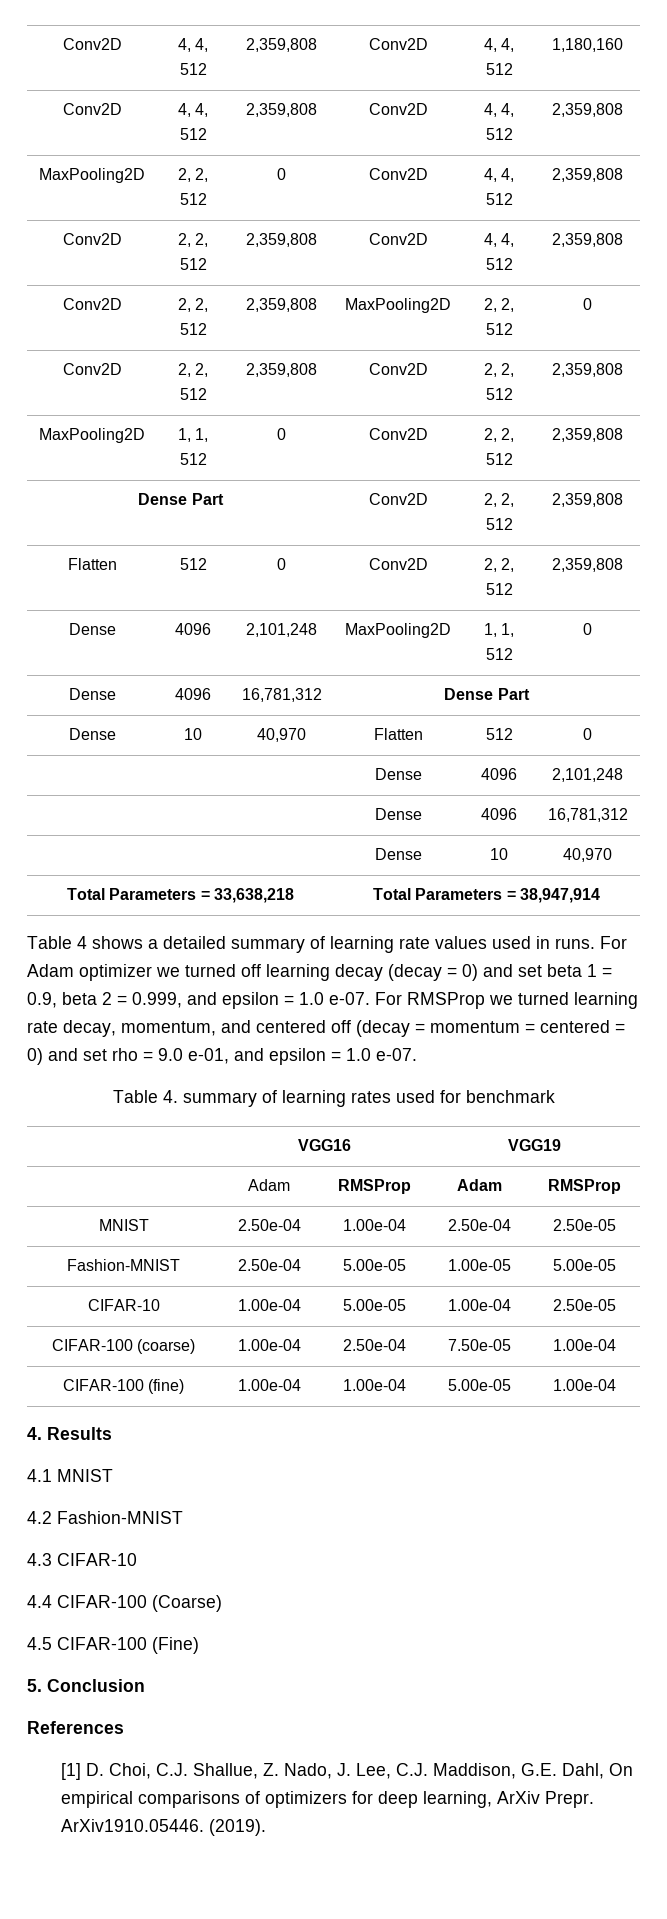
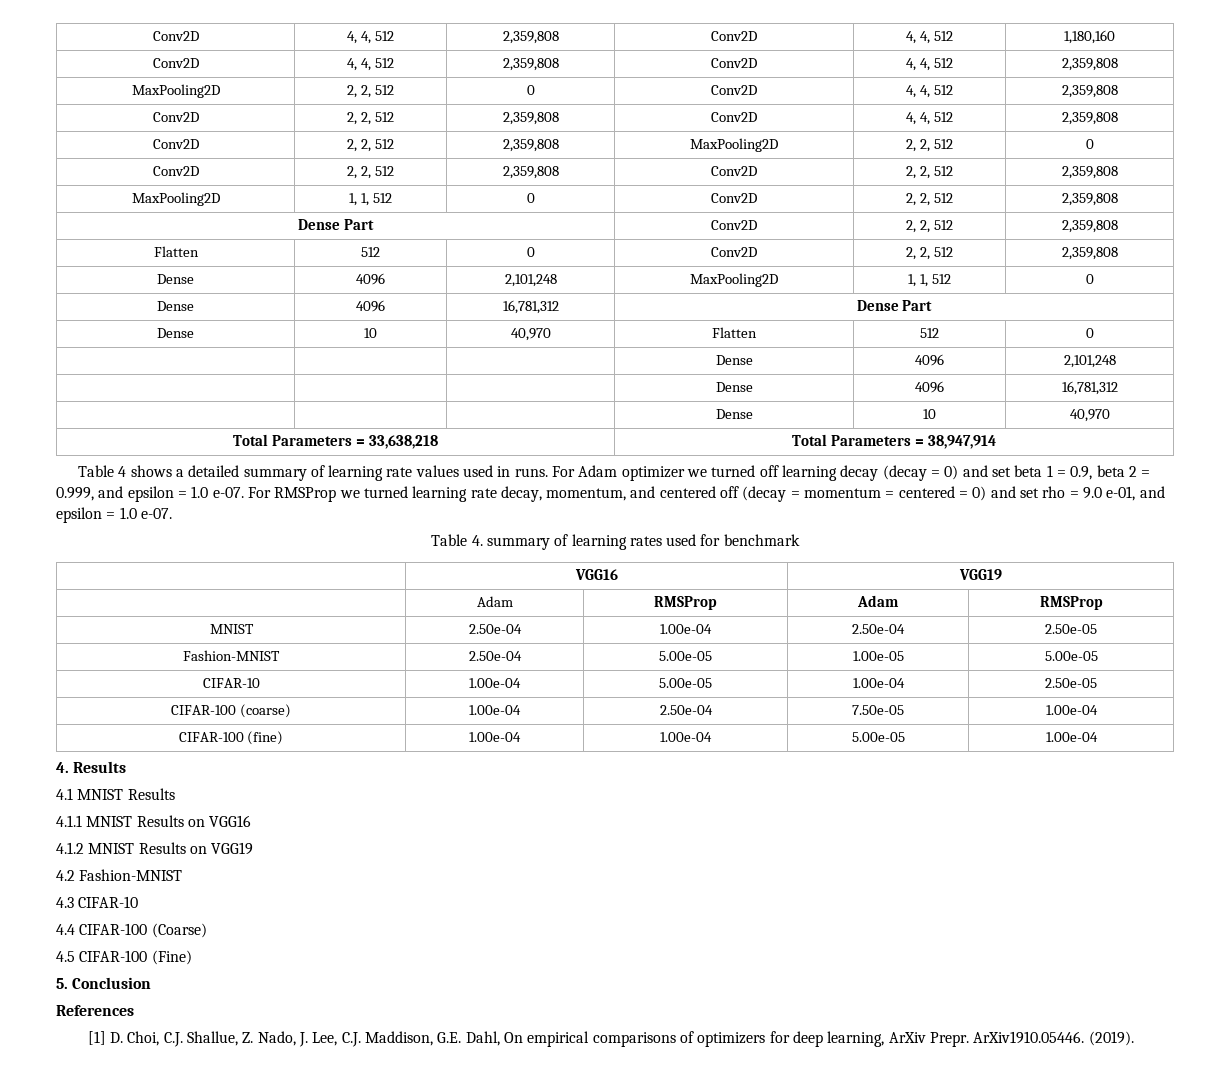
- 4.1 MNIST
+ 4.1 MNIST Results
+ 4.1.1 MNIST Results on VGG16
+ 4.1.2 MNIST Results on VGG19

